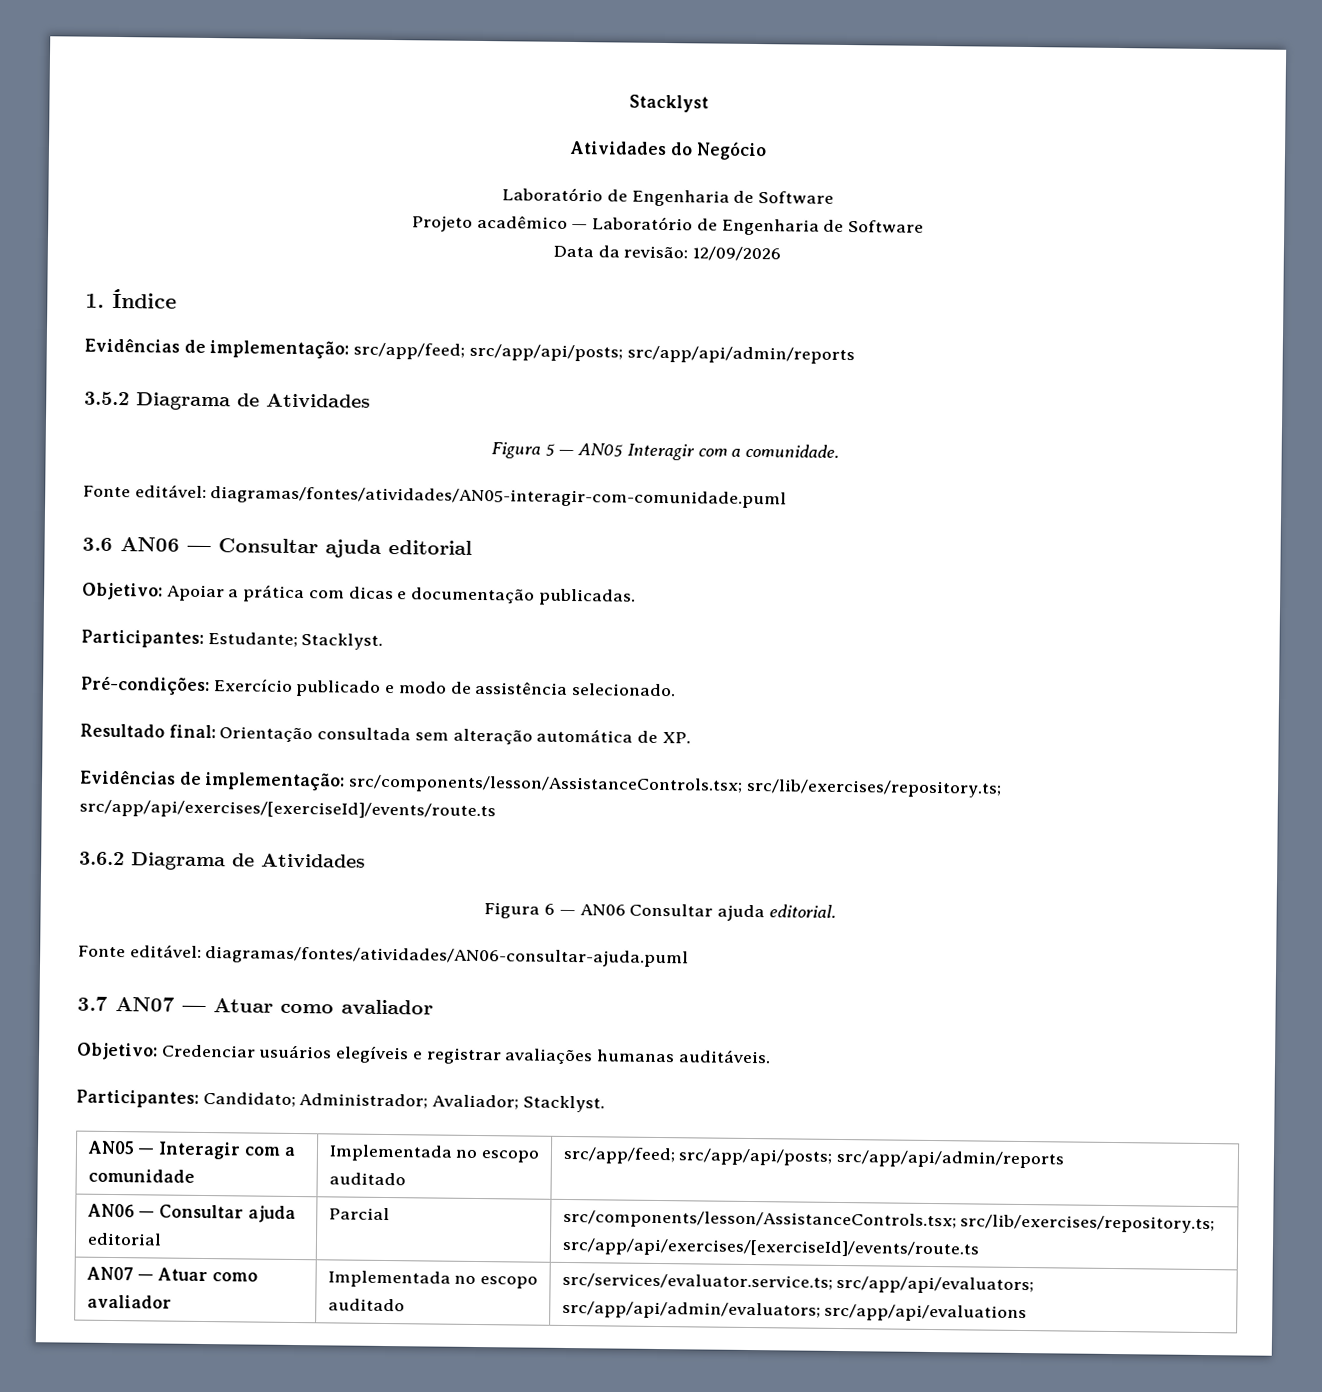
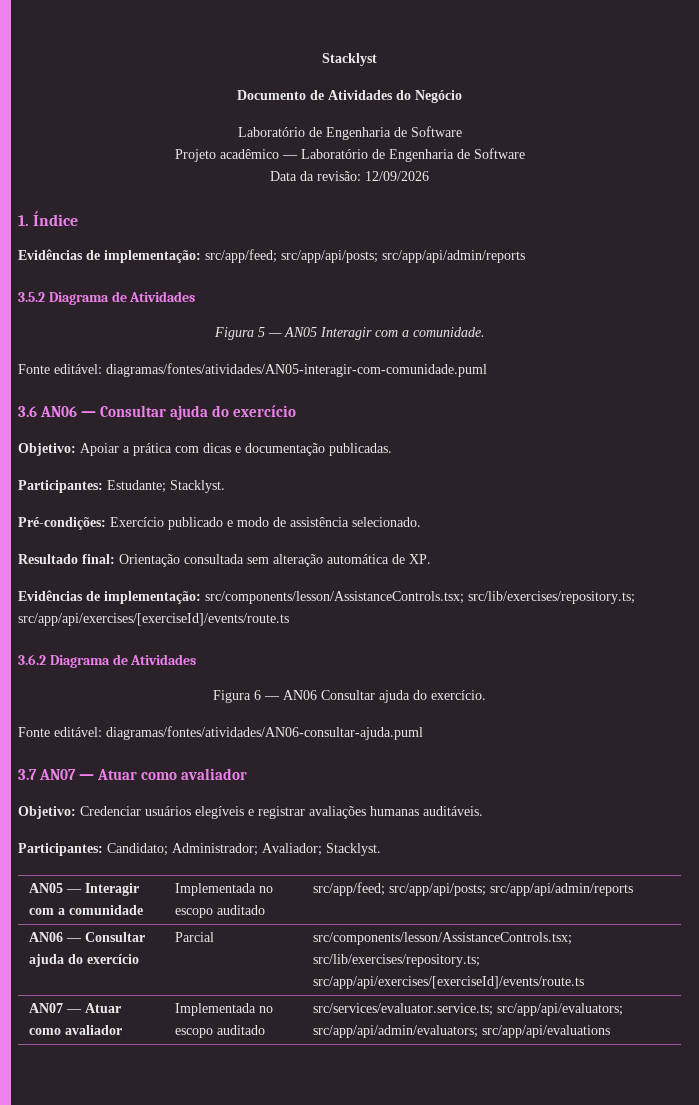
- Atividades do Negócio
+ Documento de Atividades do Negócio
- 3.6 AN06 — Consultar ajuda editorial
+ 3.6 AN06 — Consultar ajuda do exercício
- Figura 6 — AN06 Consultar ajuda editorial.
+ Figura 6 — AN06 Consultar ajuda do exercício.
- AN06 — Consultar ajuda editorial | Parcial | src/components/lesson/AssistanceControls.tsx; src/lib/exercises/repository.ts; src/app/api/exercises/[exerciseId]/events/route.ts
+ AN06 — Consultar ajuda do exercício | Parcial | src/components/lesson/AssistanceControls.tsx; src/lib/exercises/repository.ts; src/app/api/exercises/[exerciseId]/events/route.ts

